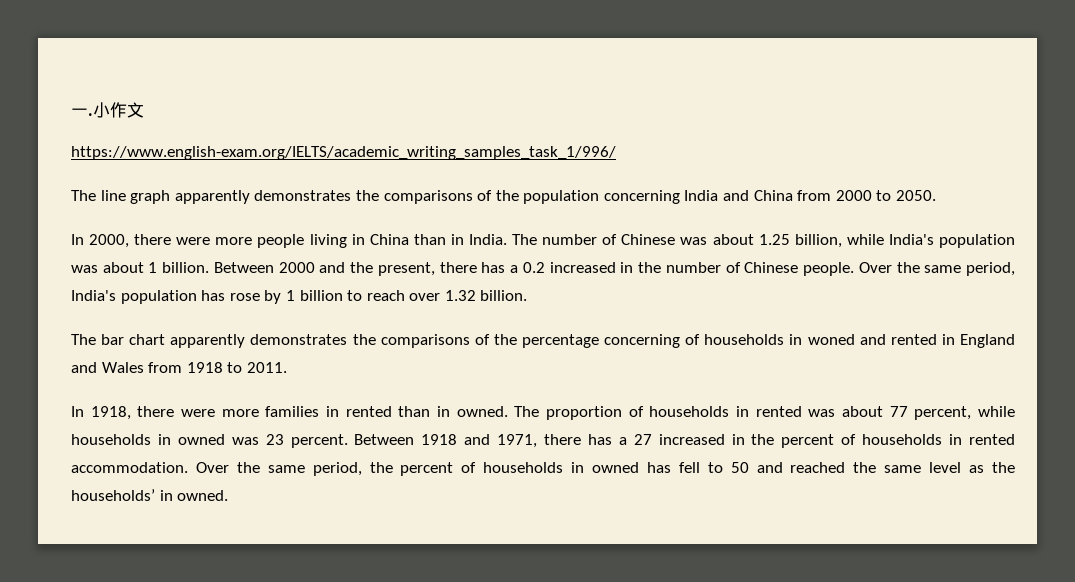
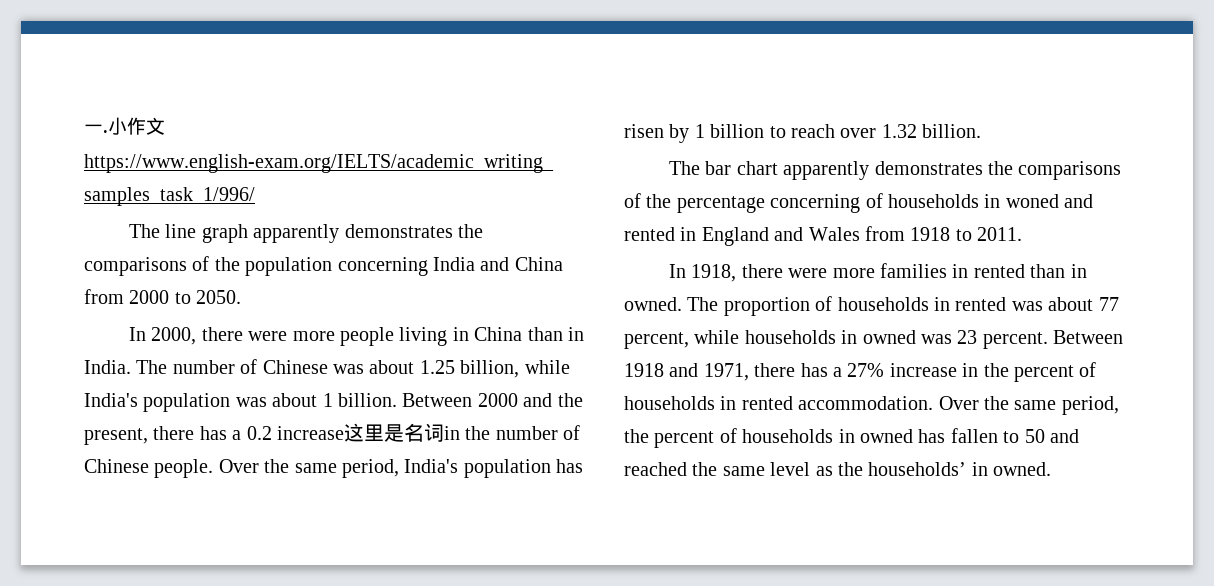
- Between 2000 and the present, there has a 0.2 increased in the number of Chinese people.
+ Between 2000 and the present, there has a 0.2 increase这里是名词in the number of Chinese people.
- Over the same period, India's population has rose by 1 billion to reach over 1.32 billion.
+ Over the same period, India's population has risen by 1 billion to reach over 1.32 billion.
- Between 1918 and 1971, there has a 27 increased in the percent of households in rented accommodation.
+ Between 1918 and 1971, there has a 27% increase in the percent of households in rented accommodation.
- Over the same period, the percent of households in owned has fell to 50 and reached the same level as the households’ in owned.
+ Over the same period, the percent of households in owned has fallen to 50 and reached the same level as the households’ in owned.

